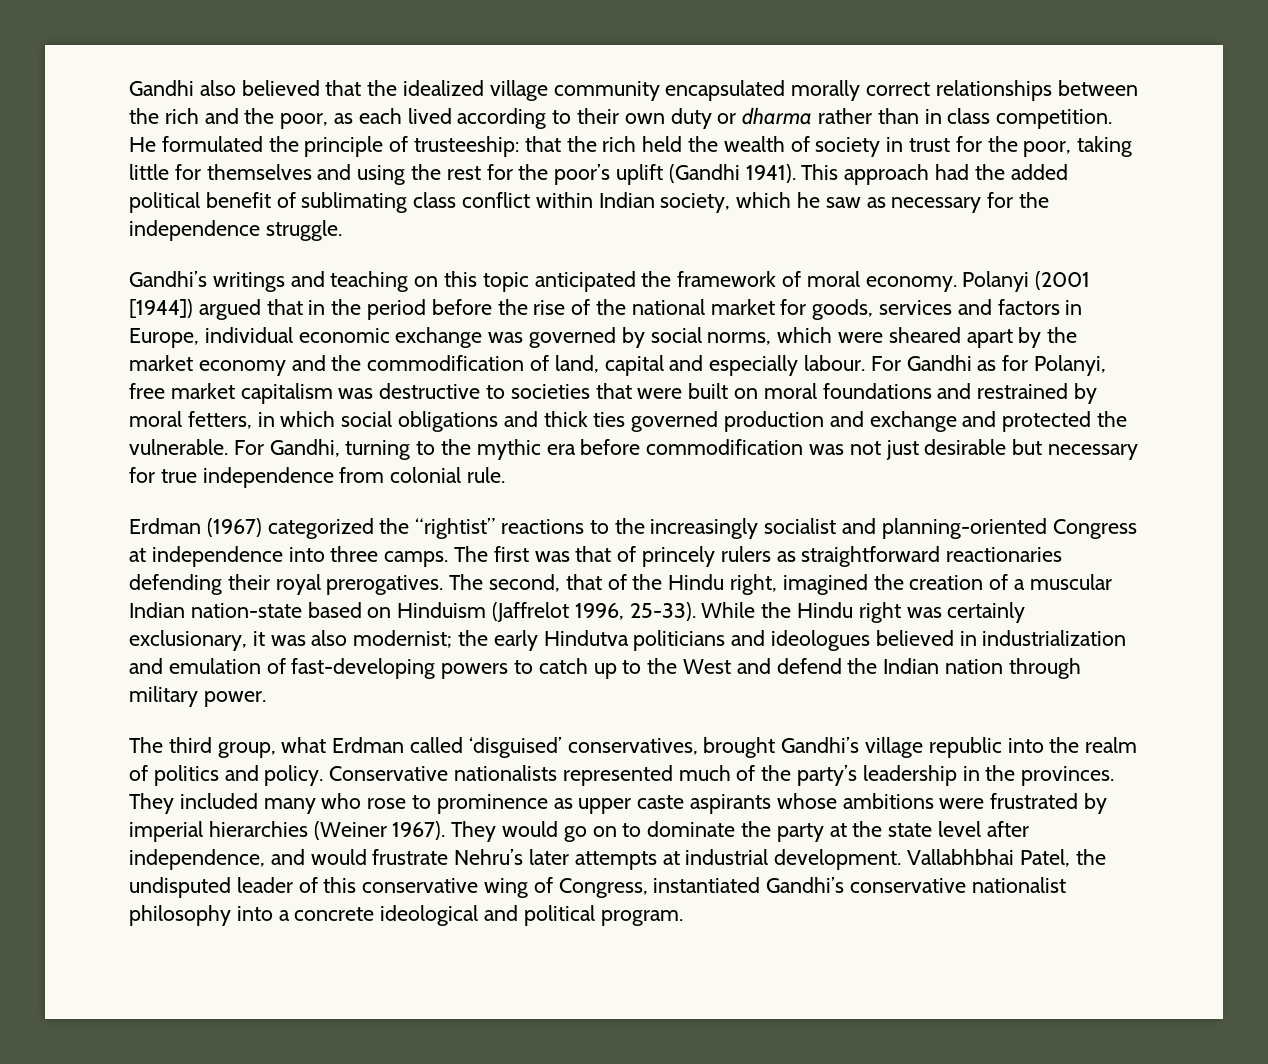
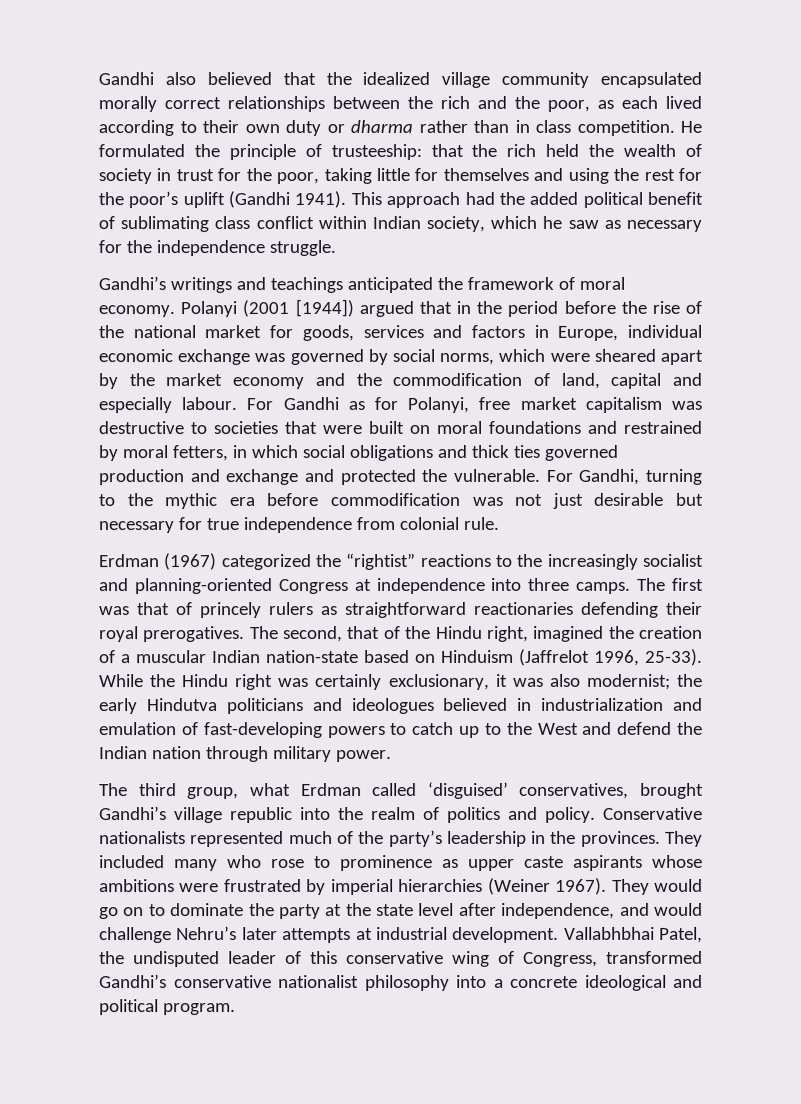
- Gandhi’s writings and teaching on this topic anticipated the framework of moral economy.
+ Gandhi’s writings and teachings anticipated the framework of moral economy.
- They would go on to dominate the party at the state level after independence, and would frustrate Nehru’s later attempts at industrial development.
+ They would go on to dominate the party at the state level after independence, and would challenge Nehru’s later attempts at industrial development.
- Vallabhbhai Patel, the undisputed leader of this conservative wing of Congress, instantiated Gandhi’s conservative nationalist philosophy into a concrete ideological and political program.
+ Vallabhbhai Patel, the undisputed leader of this conservative wing of Congress, transformed Gandhi’s conservative nationalist philosophy into a concrete ideological and political program.

